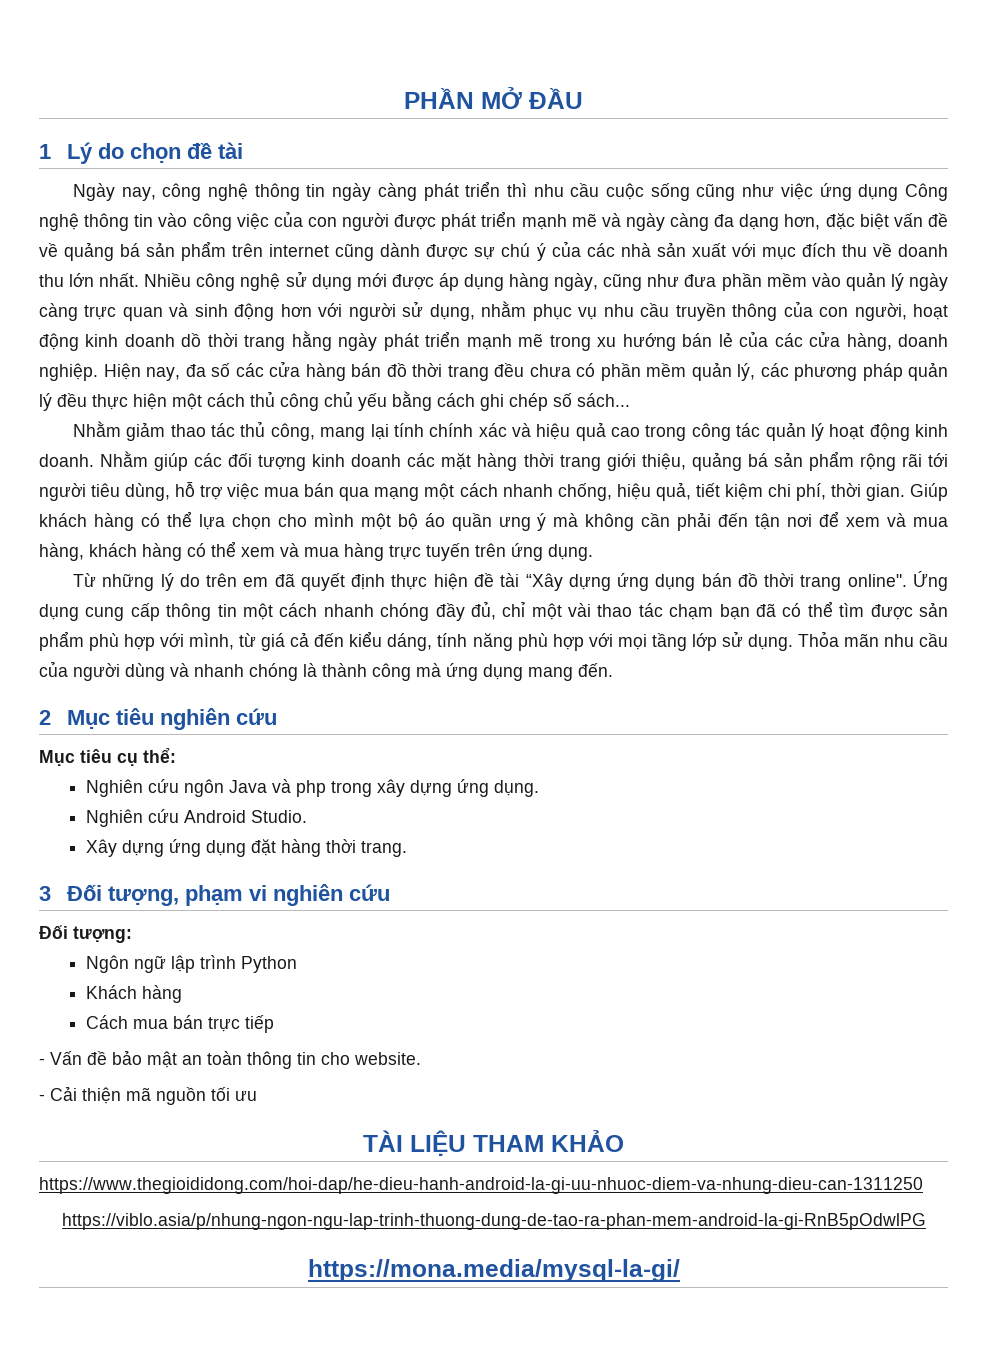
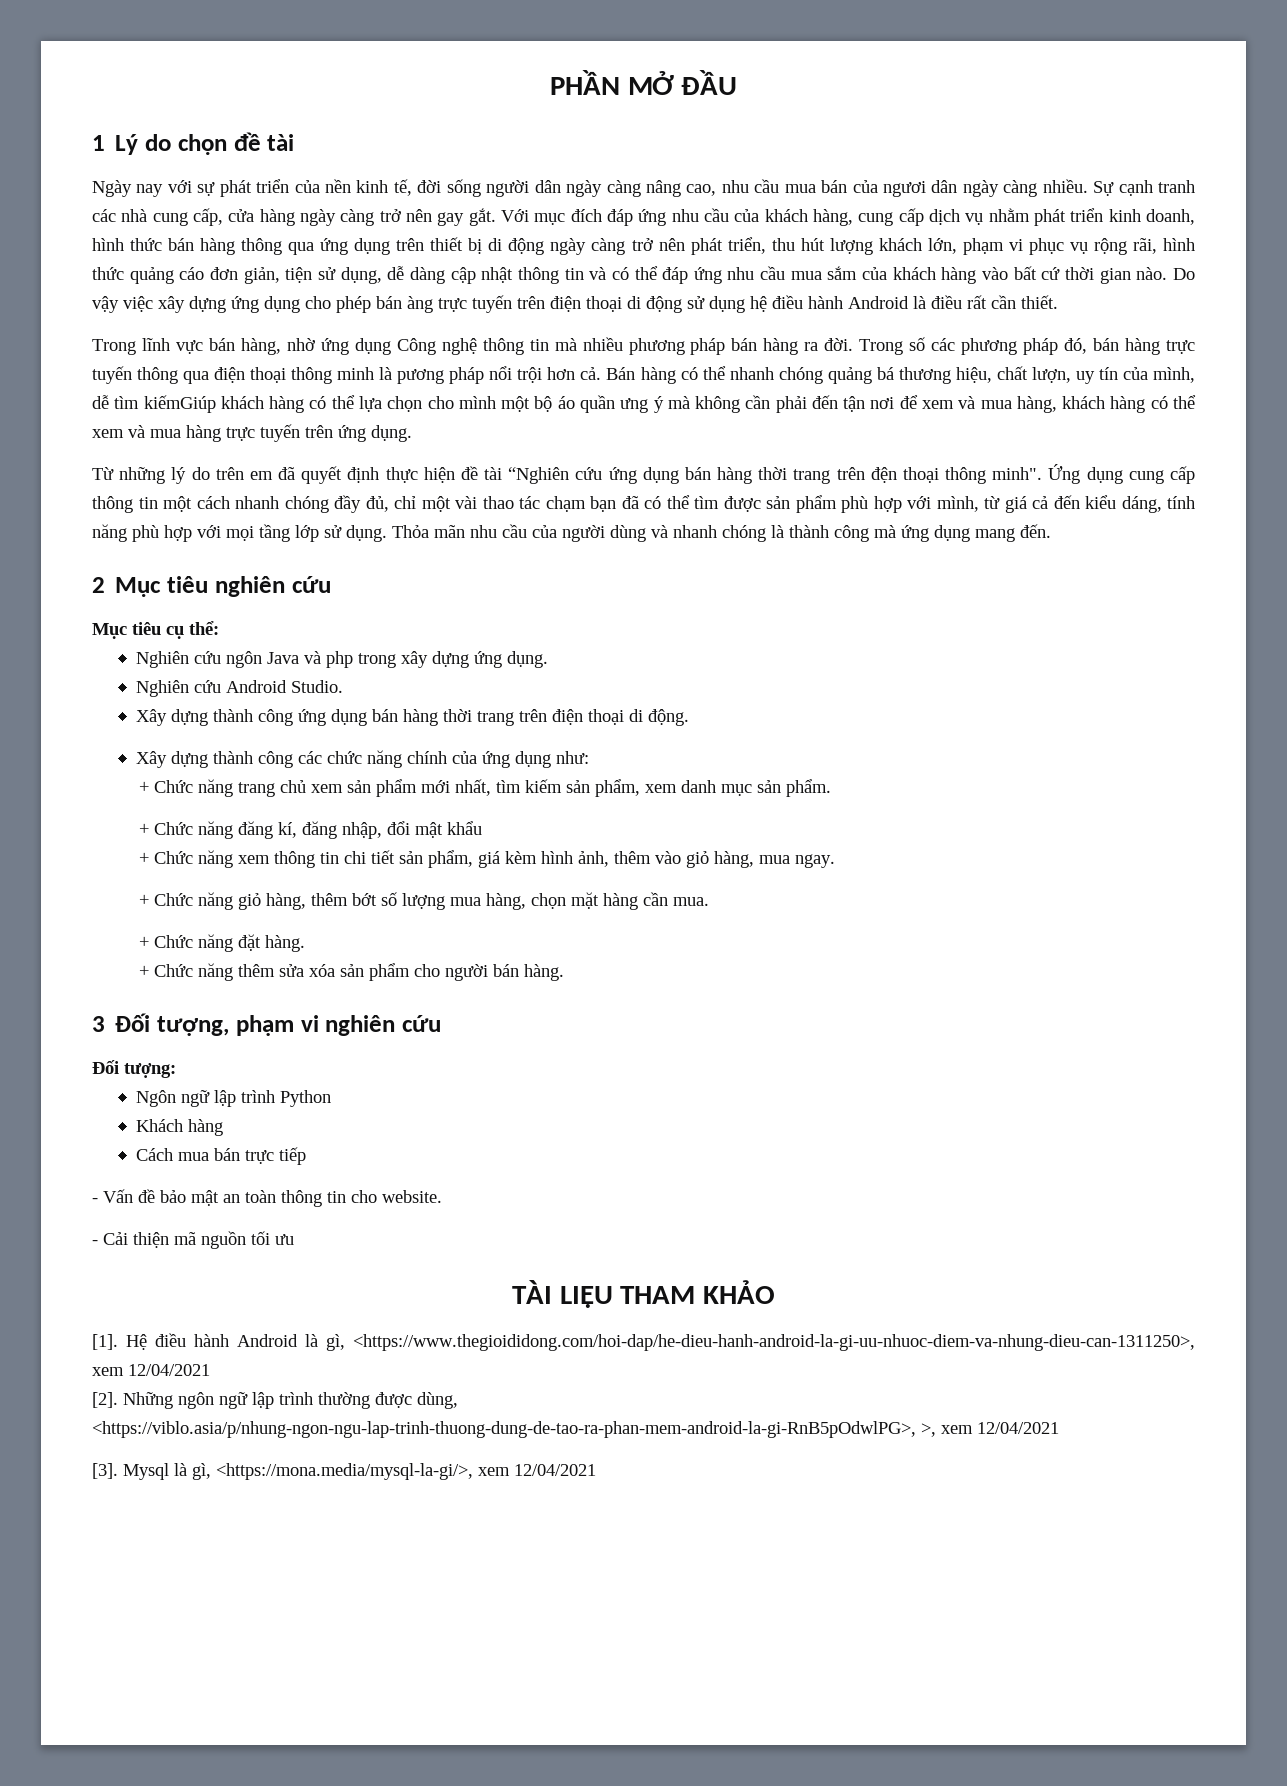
- Ngày nay, công nghệ thông tin ngày càng phát triển thì nhu cầu cuộc sống cũng như việc ứng dụng Công nghệ thông tin vào công việc của con người được phát triển mạnh mẽ và ngày càng đa dạng hơn, đặc biệt vấn đề về quảng bá sản phẩm trên internet cũng dành được sự chú ý của các nhà sản xuất với mục đích thu về doanh thu lớn nhất. Nhiều công nghệ sử dụng mới được áp dụng hàng ngày, cũng như đưa phần mềm vào quản lý ngày càng trực quan và sinh động hơn với người sử dụng, nhằm phục vụ nhu cầu truyền thông của con người, hoạt động kinh doanh dồ thời trang hằng ngày phát triển mạnh mẽ trong xu hướng bán lẻ của các cửa hàng, doanh nghiệp. Hiện nay, đa số các cửa hàng bán đồ thời trang đều chưa có phần mềm quản lý, các phương pháp quản lý đều thực hiện một cách thủ công chủ yếu bằng cách ghi chép số sách...
- Nhằm giảm thao tác thủ công, mang lại tính chính xác và hiệu quả cao trong công tác quản lý hoạt động kinh doanh. Nhằm giúp các đối tượng kinh doanh các mặt hàng thời trang giới thiệu, quảng bá sản phẩm rộng rãi tới người tiêu dùng, hỗ trợ việc mua bán qua mạng một cách nhanh chống, hiệu quả, tiết kiệm chi phí, thời gian. Giúp khách hàng có thể lựa chọn cho mình một bộ áo quần ưng ý mà không cần phải đến tận nơi để xem và mua hàng, khách hàng có thể xem và mua hàng trực tuyến trên ứng dụng.
+ Ngày nay với sự phát triển của nền kinh tế, đời sống người dân ngày càng nâng cao, nhu cầu mua bán của ngươi dân ngày càng nhiều. Sự cạnh tranh các nhà cung cấp, cửa hàng ngày càng trở nên gay gắt. Với mục đích đáp ứng nhu cầu của khách hàng, cung cấp dịch vụ nhằm phát triển kinh doanh, hình thức bán hàng thông qua ứng dụng trên thiết bị di động ngày càng trở nên phát triển, thu hút lượng khách lớn, phạm vi phục vụ rộng rãi, hình thức quảng cáo đơn giản, tiện sử dụng, dễ dàng cập nhật thông tin và có thể đáp ứng nhu cầu mua sắm của khách hàng vào bất cứ thời gian nào. Do vậy việc xây dựng ứng dụng cho phép bán àng trực tuyến trên điện thoại di động sử dụng hệ điều hành Android là điều rất cần thiết.
+ Trong lĩnh vực bán hàng, nhờ ứng dụng Công nghệ thông tin mà nhiều phương pháp bán hàng ra đời. Trong số các phương pháp đó, bán hàng trực tuyến thông qua điện thoại thông minh là pương pháp nổi trội hơn cả. Bán hàng có thể nhanh chóng quảng bá thương hiệu, chất lượn, uy tín của mình, dễ tìm kiếmGiúp khách hàng có thể lựa chọn cho mình một bộ áo quần ưng ý mà không cần phải đến tận nơi để xem và mua hàng, khách hàng có thể xem và mua hàng trực tuyến trên ứng dụng.
- Từ những lý do trên em đã quyết định thực hiện đề tài “Xây dựng ứng dụng bán đồ thời trang online".
+ Từ những lý do trên em đã quyết định thực hiện đề tài “Nghiên cứu ứng dụng bán hàng thời trang trên đện thoại thông minh".
- Xây dựng ứng dụng đặt hàng thời trang.
+ Xây dựng thành công ứng dụng bán hàng thời trang trên điện thoại di động.
+ Xây dựng thành công các chức năng chính của ứng dụng như:
+ + Chức năng trang chủ xem sản phẩm mới nhất, tìm kiếm sản phẩm, xem danh mục sản phẩm.
+ + Chức năng đăng kí, đăng nhập, đổi mật khẩu
+ + Chức năng xem thông tin chi tiết sản phẩm, giá kèm hình ảnh, thêm vào giỏ hàng, mua ngay.
+ + Chức năng giỏ hàng, thêm bớt số lượng mua hàng, chọn mặt hàng cần mua.
+ + Chức năng đặt hàng.
+ + Chức năng thêm sửa xóa sản phẩm cho người bán hàng.
- https://www.thegioididong.com/hoi-dap/he-dieu-hanh-android-la-gi-uu-nhuoc-diem-va-nhung-dieu-can-1311250
- https://viblo.asia/p/nhung-ngon-ngu-lap-trinh-thuong-dung-de-tao-ra-phan-mem-android-la-gi-RnB5pOdwlPG
- https://mona.media/mysql-la-gi/
+ [1]. Hệ điều hành Android là gì, <https://www.thegioididong.com/hoi-dap/he-dieu-hanh-android-la-gi-uu-nhuoc-diem-va-nhung-dieu-can-1311250>, xem 12/04/2021
+ [2]. Những ngôn ngữ lập trình thường được dùng, <https://viblo.asia/p/nhung-ngon-ngu-lap-trinh-thuong-dung-de-tao-ra-phan-mem-android-la-gi-RnB5pOdwlPG>, >, xem 12/04/2021
+ [3]. Mysql là gì, <https://mona.media/mysql-la-gi/>, xem 12/04/2021

